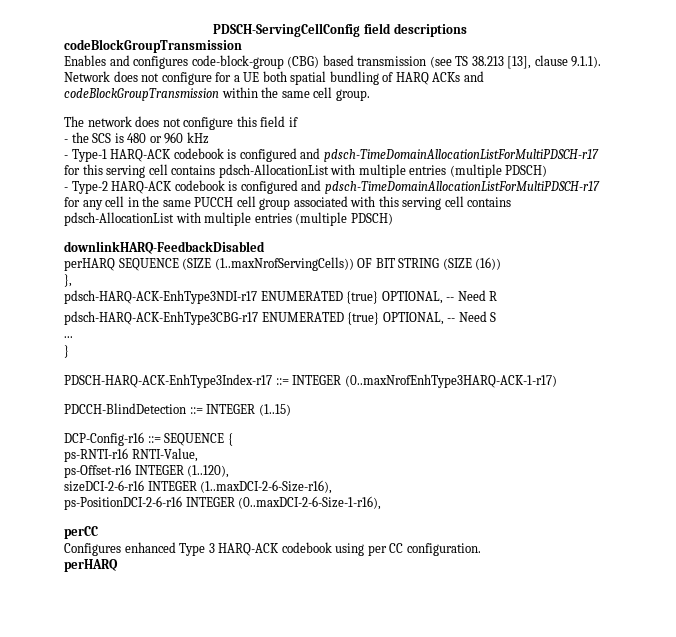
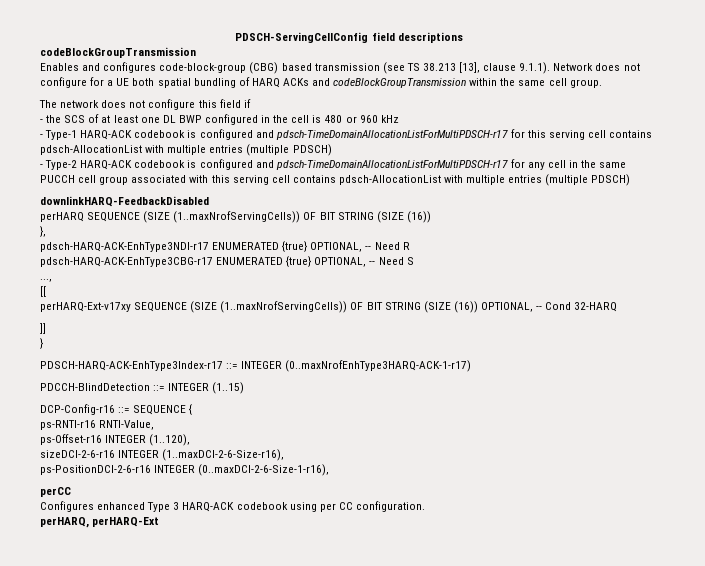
- - the SCS is 480 or 960 kHz
+ - the SCS of at least one DL BWP configured in the cell is 480 or 960 kHz
- ...
+ ...,
+ [[
+ perHARQ-Ext-v17xy SEQUENCE (SIZE (1..maxNrofServingCells)) OF BIT STRING (SIZE (16)) OPTIONAL, -- Cond 32-HARQ
+ ]]
  Configures enhanced Type 3 HARQ-ACK codebook using per CC configuration.
- perHARQ
+ perHARQ, perHARQ-Ext

